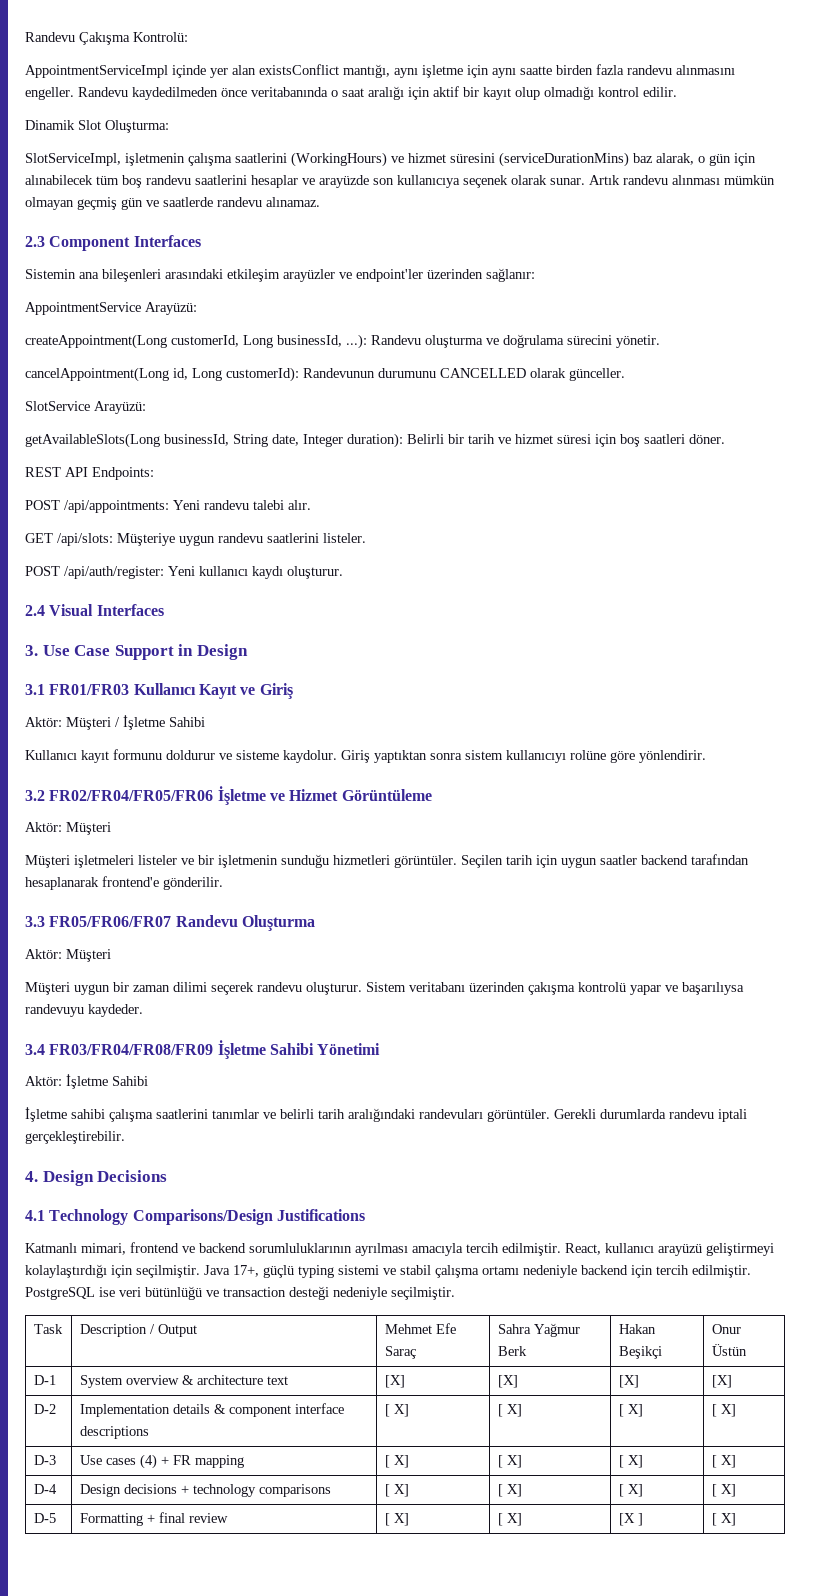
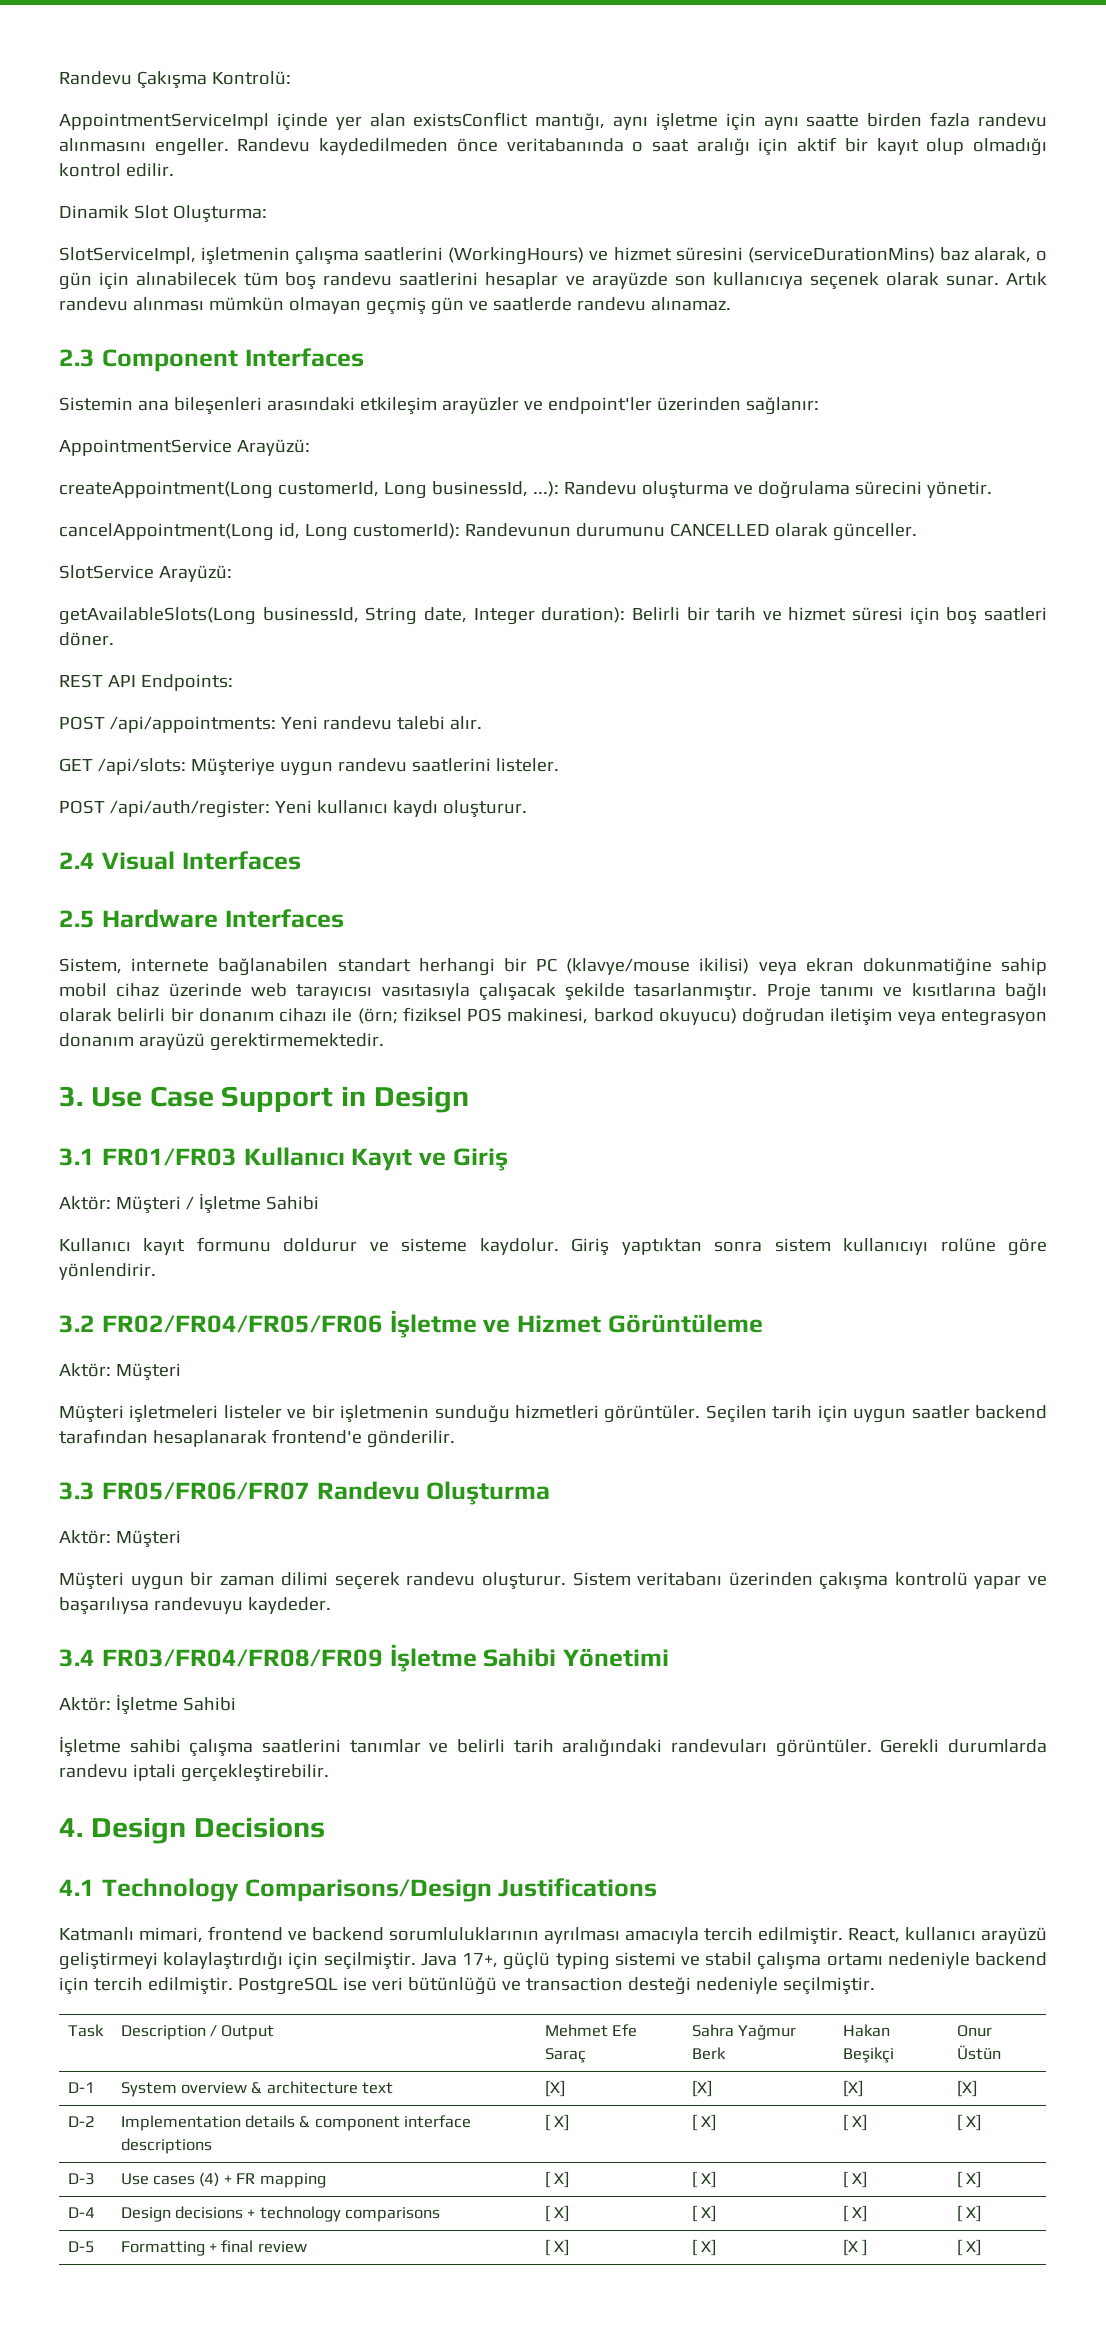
+ 2.5 Hardware Interfaces
+ Sistem, internete bağlanabilen standart herhangi bir PC (klavye/mouse ikilisi) veya ekran dokunmatiğine sahip mobil cihaz üzerinde web tarayıcısı vasıtasıyla çalışacak şekilde tasarlanmıştır. Proje tanımı ve kısıtlarına bağlı olarak belirli bir donanım cihazı ile (örn; fiziksel POS makinesi, barkod okuyucu) doğrudan iletişim veya entegrasyon donanım arayüzü gerektirmemektedir.

